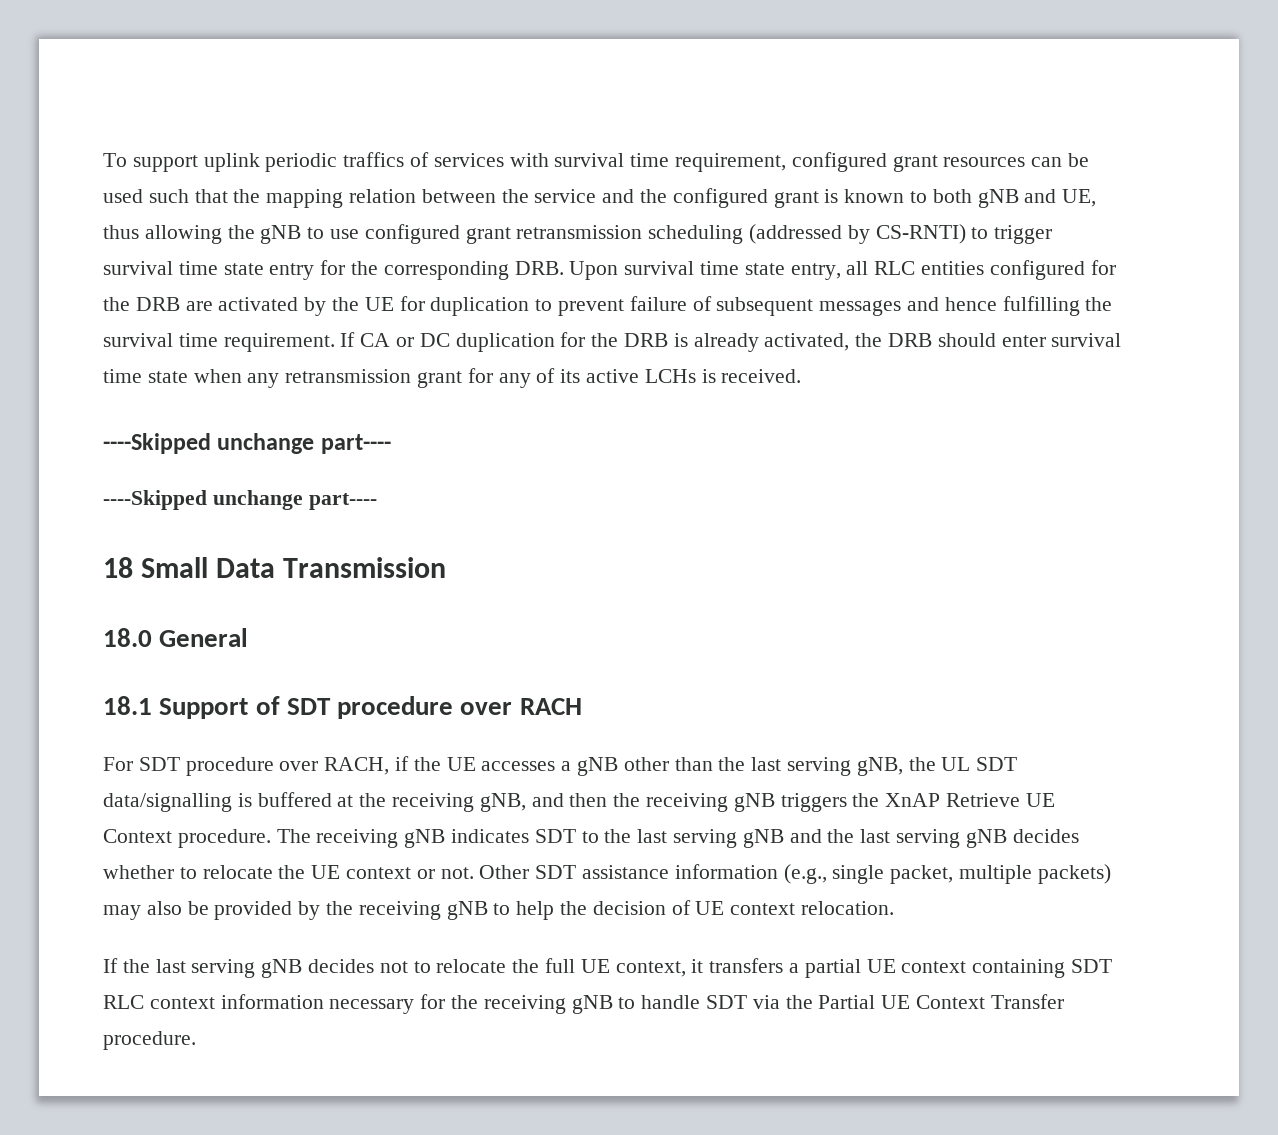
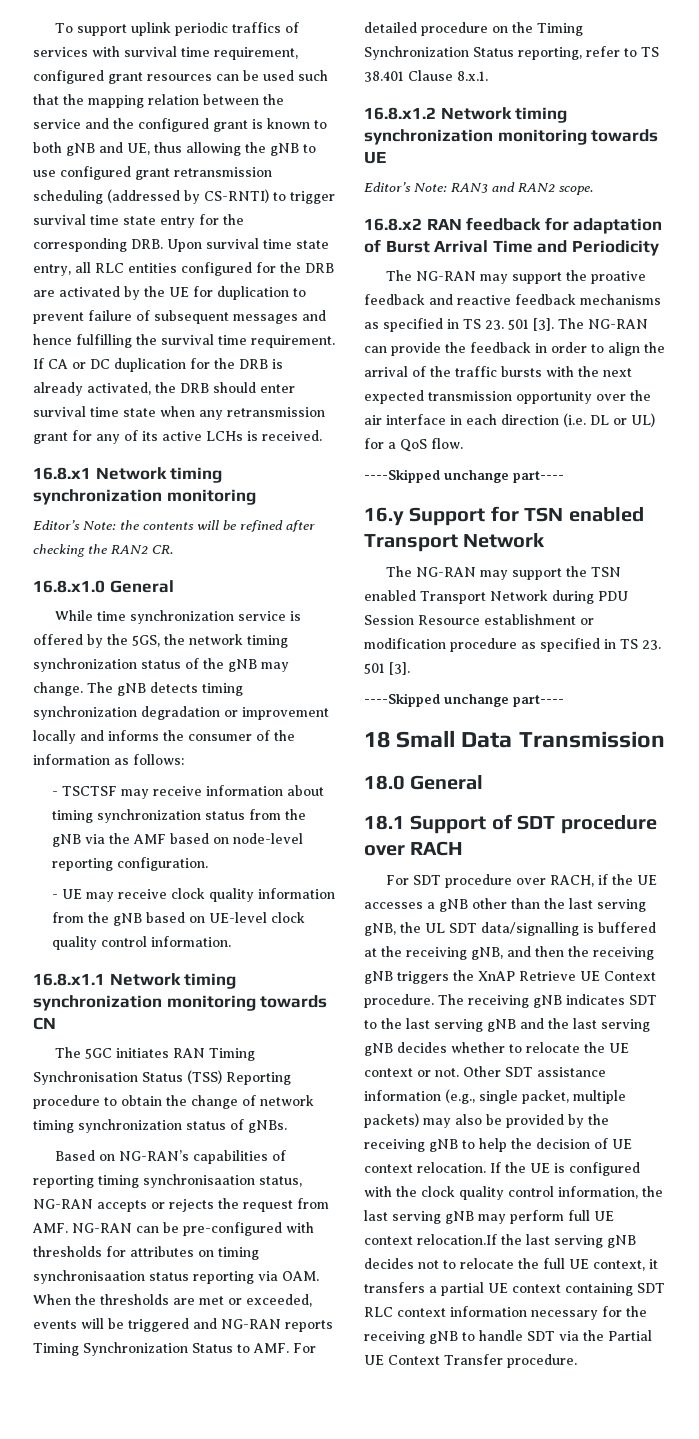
  If CA or DC duplication for the DRB is already activated, the DRB should enter survival time state when any retransmission grant for any of its active LCHs is received.
+ 16.8.x1 Network timing synchronization monitoring
+ Editor’s Note: the contents will be refined after checking the RAN2 CR.
+ 16.8.x1.0 General
+ While time synchronization service is offered by the 5GS, the network timing synchronization status of the gNB may change. The gNB detects timing synchronization degradation or improvement locally and informs the consumer of the information as follows:
+ - TSCTSF may receive information about timing synchronization status from the gNB via the AMF based on node-level reporting configuration.
+ - UE may receive clock quality information from the gNB based on UE-level clock quality control information.
+ 16.8.x1.1 Network timing synchronization monitoring towards CN
+ The 5GC initiates RAN Timing Synchronisation Status (TSS) Reporting procedure to obtain the change of network timing synchronization status of gNBs.
+ Based on NG-RAN’s capabilities of reporting timing synchronisaation status, NG-RAN accepts or rejects the request from AMF. NG-RAN can be pre-configured with thresholds for attributes on timing synchronisaation status reporting via OAM. When the thresholds are met or exceeded, events will be triggered and NG-RAN reports Timing Synchronization Status to AMF. For detailed procedure on the Timing Synchronization Status reporting, refer to TS 38.401 Clause 8.x.1.
+ 16.8.x1.2 Network timing synchronization monitoring towards UE
+ Editor’s Note: RAN3 and RAN2 scope.
+ 16.8.x2 RAN feedback for adaptation of Burst Arrival Time and Periodicity
+ The NG-RAN may support the proative feedback and reactive feedback mechanisms as specified in TS 23. 501 [3]. The NG-RAN can provide the feedback in order to align the arrival of the traffic bursts with the next expected transmission opportunity over the air interface in each direction (i.e. DL or UL) for a QoS flow.
  ----Skipped unchange part----
+ 16.y Support for TSN enabled Transport Network
+ The NG-RAN may support the TSN enabled Transport Network during PDU Session Resource establishment or modification procedure as specified in TS 23. 501 [3].
- Other SDT assistance information (e.g., single packet, multiple packets) may also be provided by the receiving gNB to help the decision of UE context relocation.
- If the last serving gNB decides not to relocate the full UE context, it transfers a partial UE context containing SDT RLC context information necessary for the receiving gNB to handle SDT via the Partial UE Context Transfer procedure.
+ Other SDT assistance information (e.g., single packet, multiple packets) may also be provided by the receiving gNB to help the decision of UE context relocation. If the UE is configured with the clock quality control information, the last serving gNB may perform full UE context relocation.If the last serving gNB decides not to relocate the full UE context, it transfers a partial UE context containing SDT RLC context information necessary for the receiving gNB to handle SDT via the Partial UE Context Transfer procedure.

